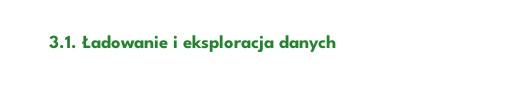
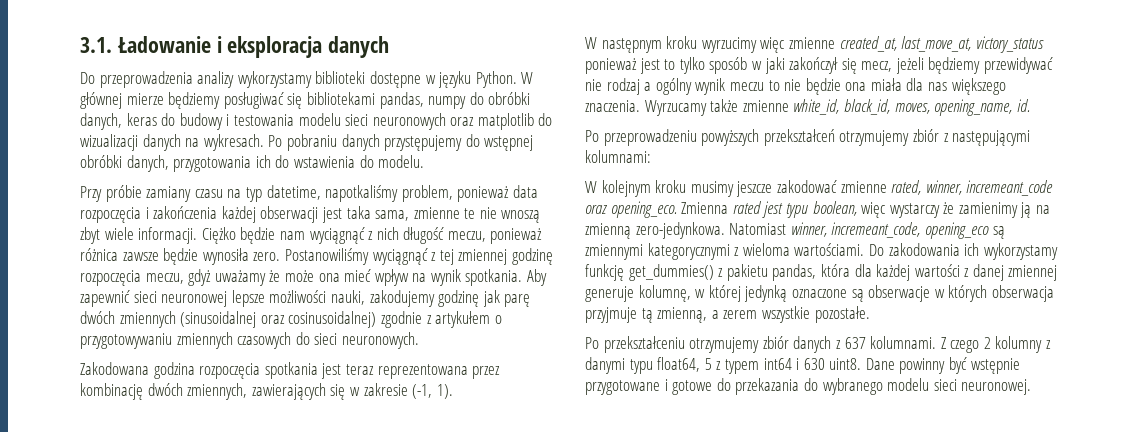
+ Do przeprowadzenia analizy wykorzystamy biblioteki dostępne w języku Python. W głównej mierze będziemy posługiwać się bibliotekami pandas, numpy do obróbki danych, keras do budowy i testowania modelu sieci neuronowych oraz matplotlib do wizualizacji danych na wykresach. Po pobraniu danych przystępujemy do wstępnej obróbki danych, przygotowania ich do wstawienia do modelu.
+ Przy próbie zamiany czasu na typ datetime, napotkaliśmy problem, ponieważ data rozpoczęcia i zakończenia każdej obserwacji jest taka sama, zmienne te nie wnoszą zbyt wiele informacji. Ciężko będzie nam wyciągnąć z nich długość meczu, ponieważ różnica zawsze będzie wynosiła zero. Postanowiliśmy wyciągnąć z tej zmiennej godzinę rozpoczęcia meczu, gdyż uważamy że może ona mieć wpływ na wynik spotkania. Aby zapewnić sieci neuronowej lepsze możliwości nauki, zakodujemy godzinę jak parę dwóch zmiennych (sinusoidalnej oraz cosinusoidalnej) zgodnie z artykułem o przygotowywaniu zmiennych czasowych do sieci neuronowych.
+ Zakodowana godzina rozpoczęcia spotkania jest teraz reprezentowana przez kombinację dwóch zmiennych, zawierających się w zakresie (-1, 1).
+ W następnym kroku wyrzucimy więc zmienne created_at, last_move_at, victory_status ponieważ jest to tylko sposób w jaki zakończył się mecz, jeżeli będziemy przewidywać nie rodzaj a ogólny wynik meczu to nie będzie ona miała dla nas większego znaczenia. Wyrzucamy także zmienne white_id, black_id, moves, opening_name, id.
+ Po przeprowadzeniu powyższych przekształceń otrzymujemy zbiór z następującymi kolumnami:
+ W kolejnym kroku musimy jeszcze zakodować zmienne rated, winner, incremeant_code oraz opening_eco. Zmienna rated jest typu boolean, więc wystarczy że zamienimy ją na zmienną zero-jedynkowa. Natomiast winner, incremeant_code, opening_eco są zmiennymi kategorycznymi z wieloma wartościami. Do zakodowania ich wykorzystamy funkcję get_dummies() z pakietu pandas, która dla każdej wartości z danej zmiennej generuje kolumnę, w której jedynką oznaczone są obserwacje w których obserwacja przyjmuje tą zmienną, a zerem wszystkie pozostałe.
+ Po przekształceniu otrzymujemy zbiór danych z 637 kolumnami. Z czego 2 kolumny z danymi typu float64, 5 z typem int64 i 630 uint8. Dane powinny być wstępnie przygotowane i gotowe do przekazania do wybranego modelu sieci neuronowej.

